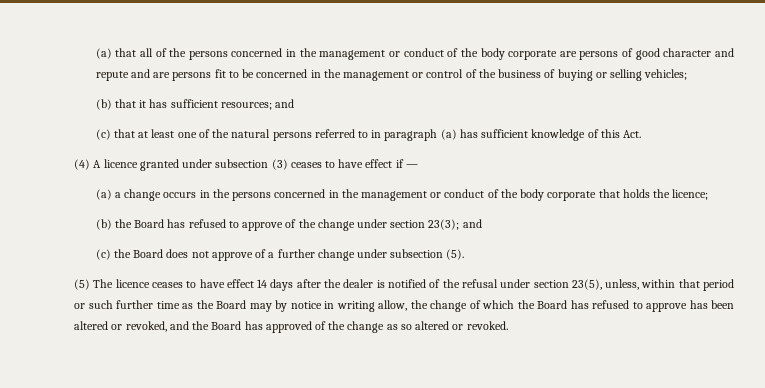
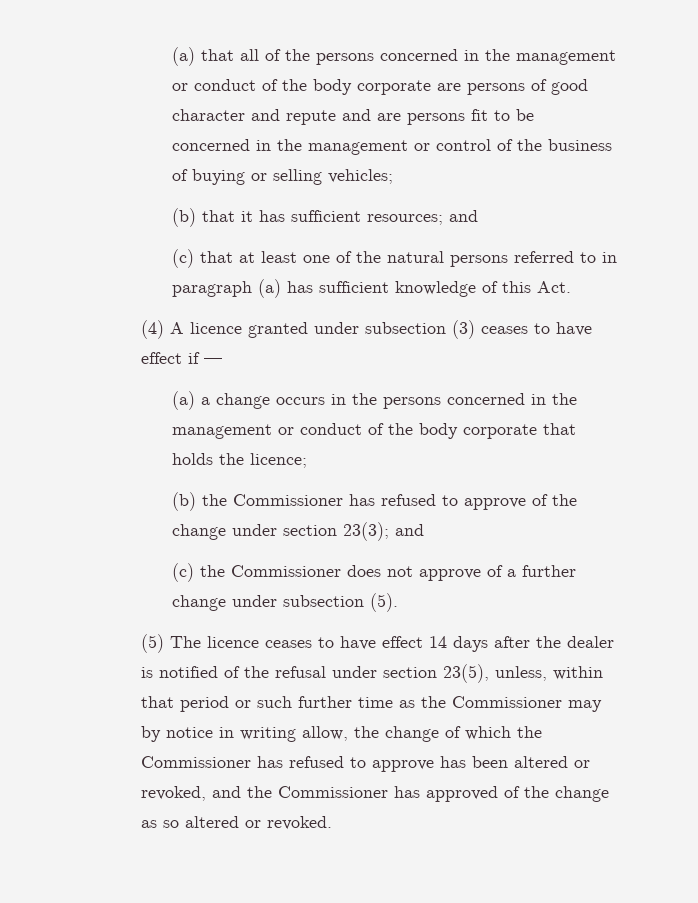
- (b) the Board has refused to approve of the change under section 23(3); and
+ (b) the Commissioner has refused to approve of the change under section 23(3); and
- (c) the Board does not approve of a further change under subsection (5).
+ (c) the Commissioner does not approve of a further change under subsection (5).
- (5) The licence ceases to have effect 14 days after the dealer is notified of the refusal under section 23(5), unless, within that period or such further time as the Board may by notice in writing allow, the change of which the Board has refused to approve has been altered or revoked, and the Board has approved of the change as so altered or revoked.
+ (5) The licence ceases to have effect 14 days after the dealer is notified of the refusal under section 23(5), unless, within that period or such further time as the Commissioner may by notice in writing allow, the change of which the Commissioner has refused to approve has been altered or revoked, and the Commissioner has approved of the change as so altered or revoked.

